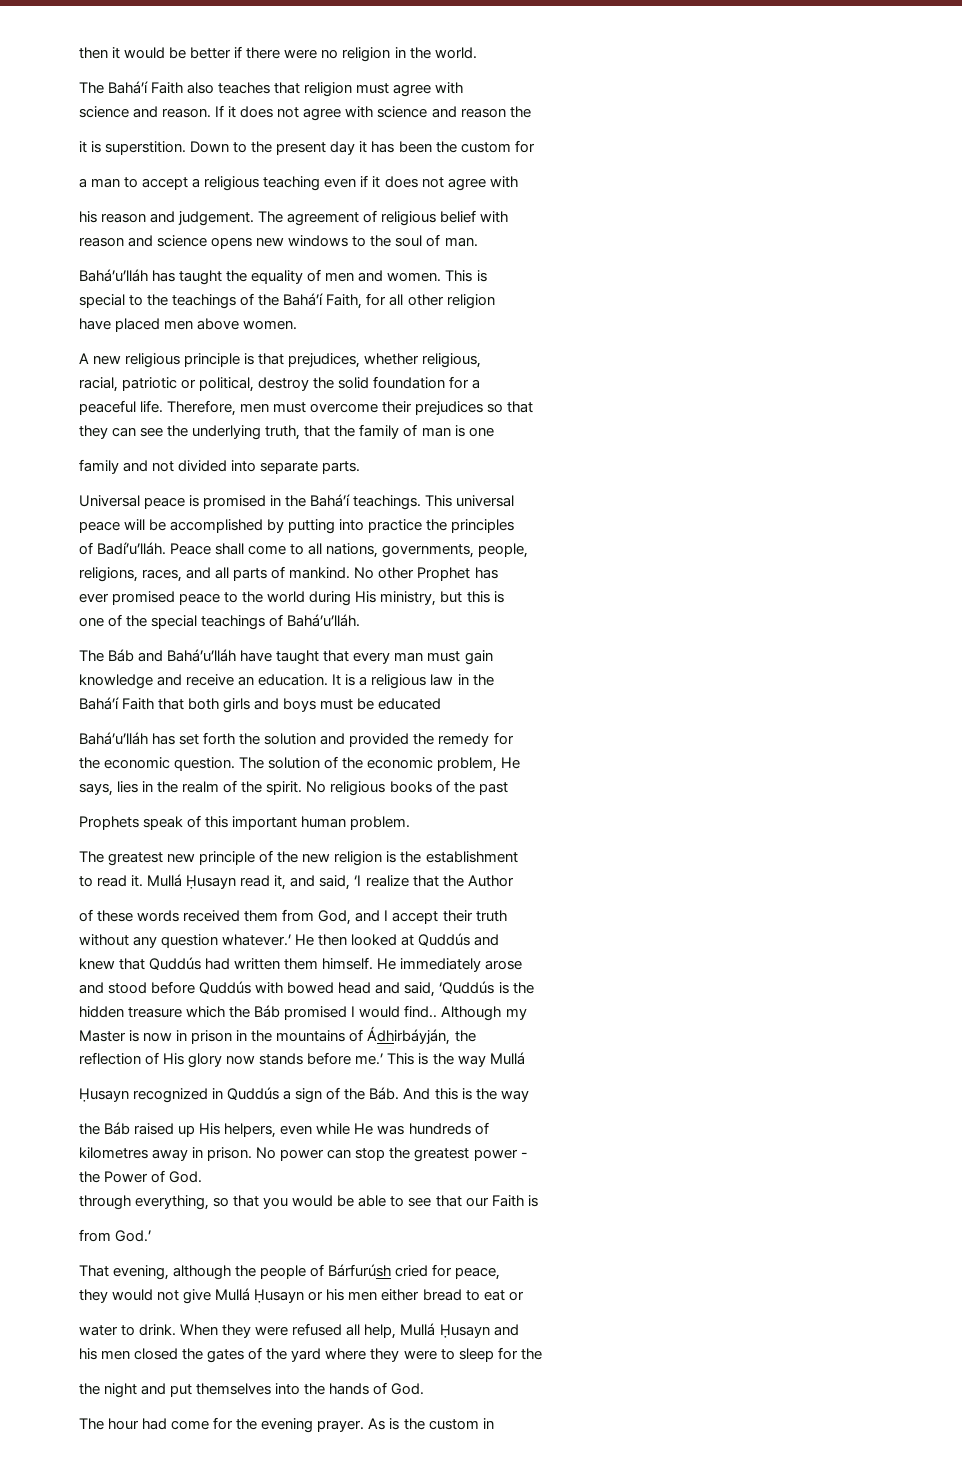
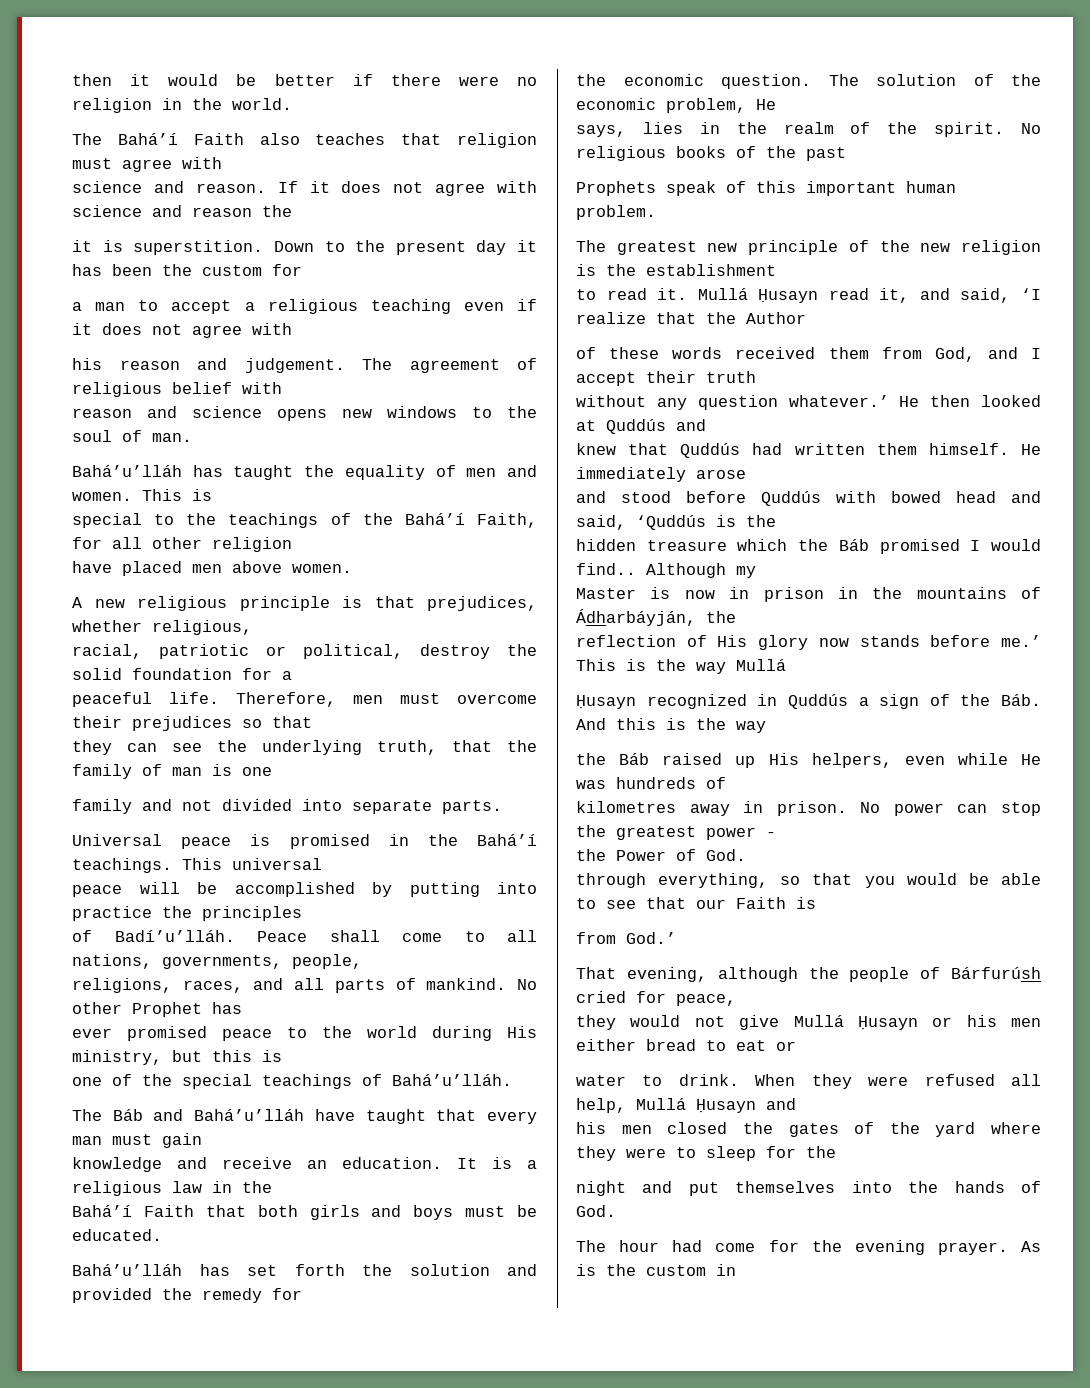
- Bahá’í Faith that both girls and boys must be educated
+ Bahá’í Faith that both girls and boys must be educated.
- Master is now in prison in the mountains of Ádhirbáyján, the
+ Master is now in prison in the mountains of Ádharbáyján, the
- the night and put themselves into the hands of God.
+ night and put themselves into the hands of God.

